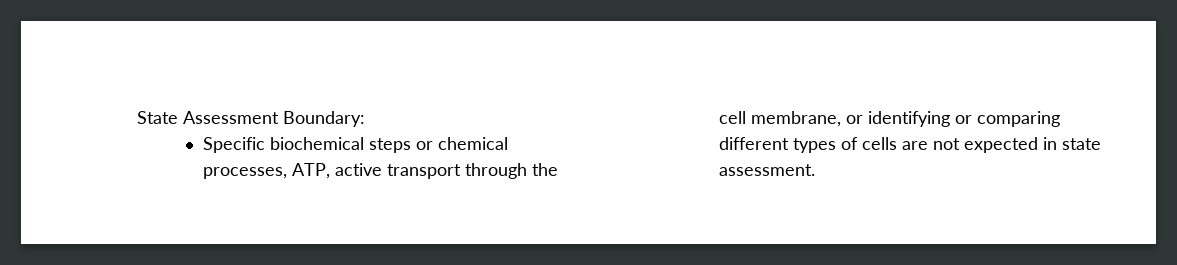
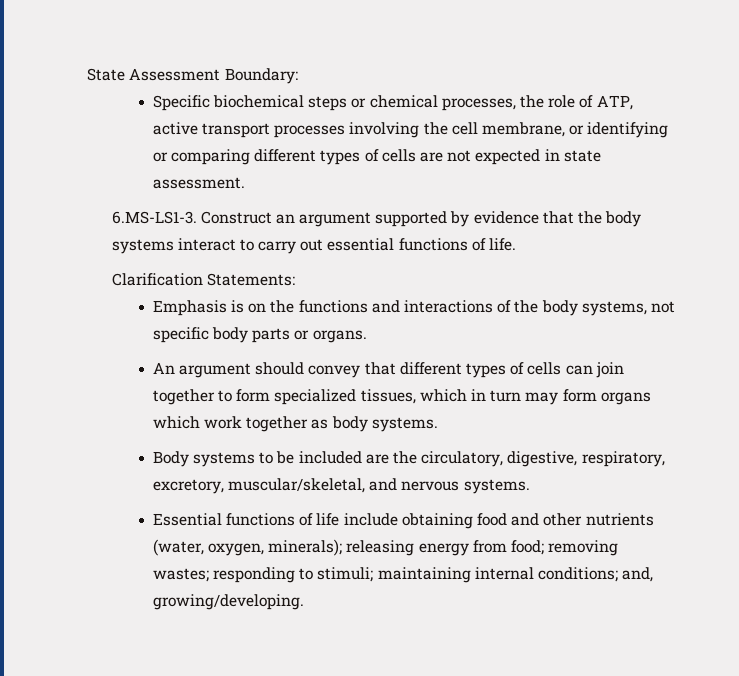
- Specific biochemical steps or chemical processes, ATP, active transport through the cell membrane, or identifying or comparing different types of cells are not expected in state assessment.
+ Specific biochemical steps or chemical processes, the role of ATP, active transport processes involving the cell membrane, or identifying or comparing different types of cells are not expected in state assessment.
+ 6.MS-LS1-3. Construct an argument supported by evidence that the body systems interact to carry out essential functions of life.
+ Clarification Statements:
+ Emphasis is on the functions and interactions of the body systems, not specific body parts or organs.
+ An argument should convey that different types of cells can join together to form specialized tissues, which in turn may form organs which work together as body systems.
+ Body systems to be included are the circulatory, digestive, respiratory, excretory, muscular/skeletal, and nervous systems.
+ Essential functions of life include obtaining food and other nutrients (water, oxygen, minerals); releasing energy from food; removing wastes; responding to stimuli; maintaining internal conditions; and, growing/developing.

